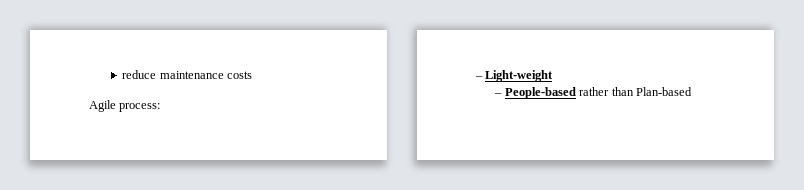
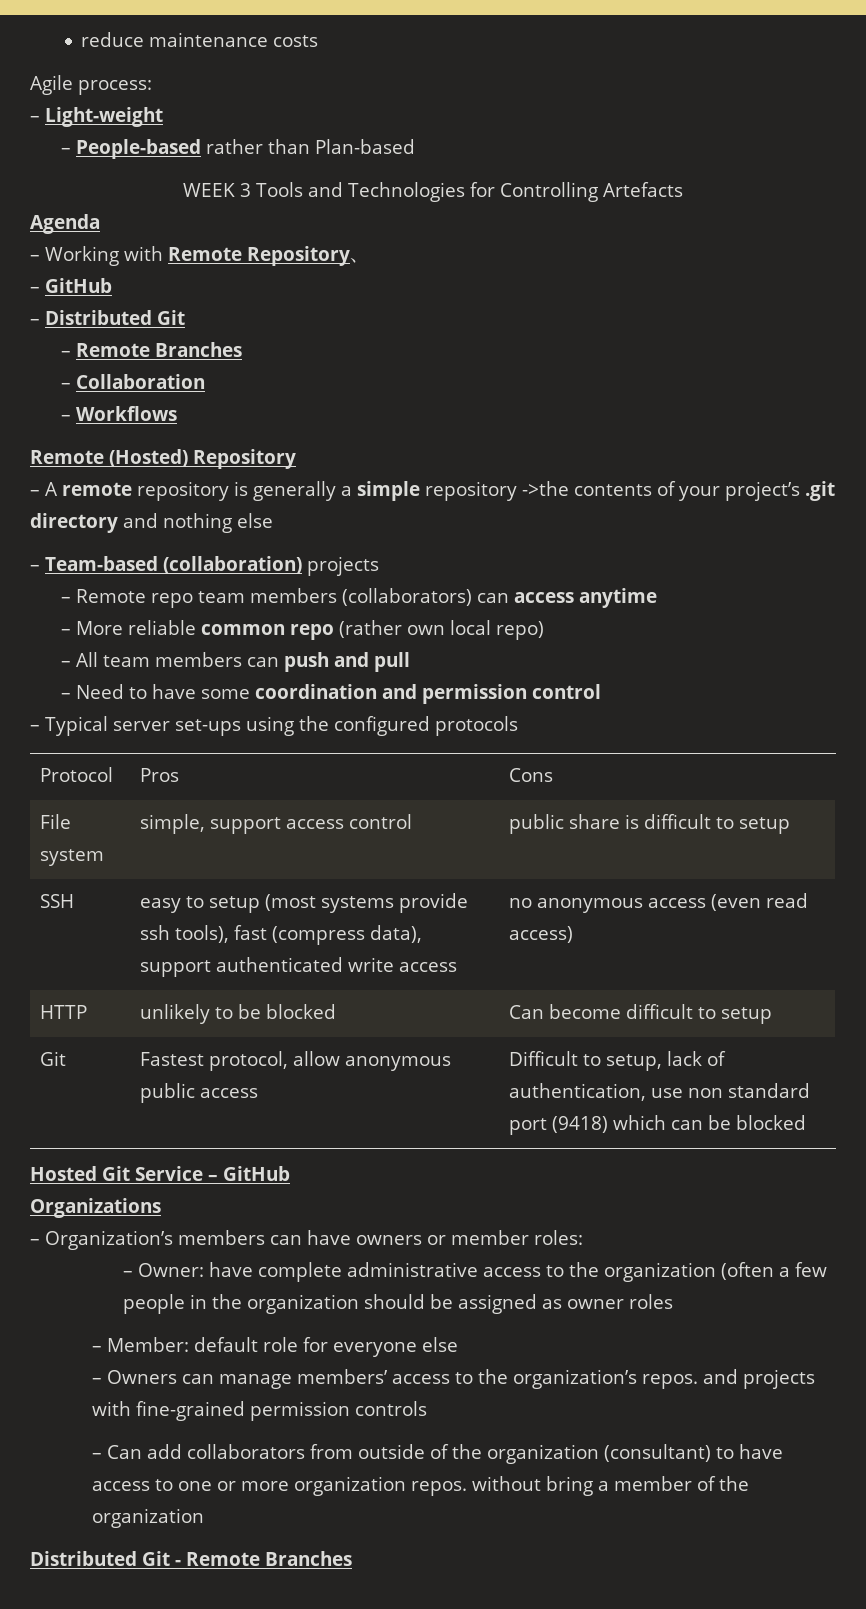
+ WEEK 3 Tools and Technologies for Controlling Artefacts
+ Agenda
+ – Working with Remote Repository、
+ – GitHub
+ – Distributed Git
+ – Remote Branches
+ – Collaboration
+ – Workflows
+ Remote (Hosted) Repository
+ – A remote repository is generally a simple repository ->the contents of your project’s .git directory and nothing else
+ – Team-based (collaboration) projects
+ – Remote repo team members (collaborators) can access anytime
+ – More reliable common repo (rather own local repo)
+ – All team members can push and pull
+ – Need to have some coordination and permission control
+ – Typical server set-ups using the configured protocols
+ Protocol | Pros | Cons
+ File system | simple, support access control | public share is difficult to setup
+ SSH | easy to setup (most systems provide ssh tools), fast (compress data), support authenticated write access | no anonymous access (even read access)
+ HTTP | unlikely to be blocked | Can become difficult to setup
+ Git | Fastest protocol, allow anonymous public access | Difficult to setup, lack of authentication, use non standard port (9418) which can be blocked
+ Hosted Git Service – GitHub
+ Organizations
+ – Organization’s members can have owners or member roles:
+ – Owner: have complete administrative access to the organization (often a few people in the organization should be assigned as owner roles
+ – Member: default role for everyone else
+ – Owners can manage members’ access to the organization’s repos. and projects with fine-grained permission controls
+ – Can add collaborators from outside of the organization (consultant) to have access to one or more organization repos. without bring a member of the organization
+ Distributed Git - Remote Branches

